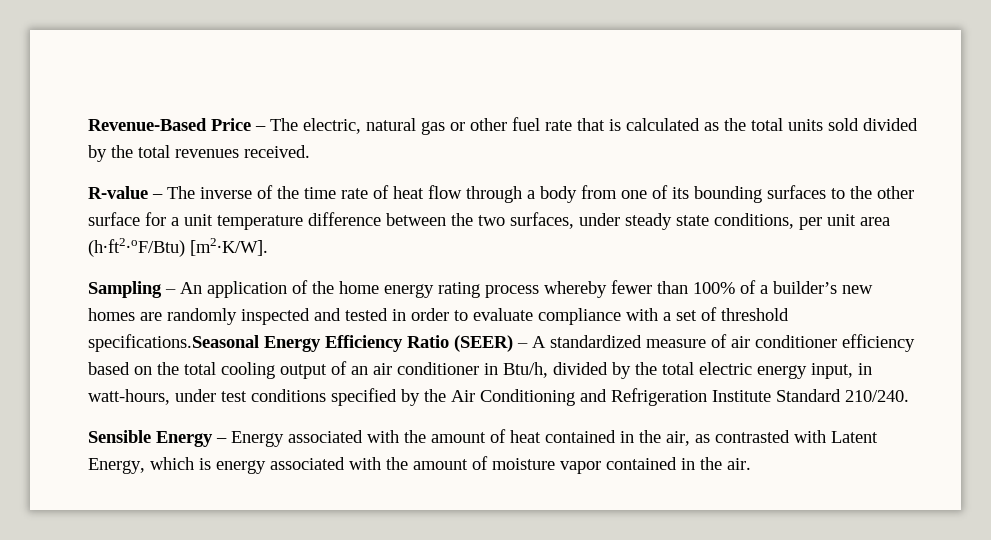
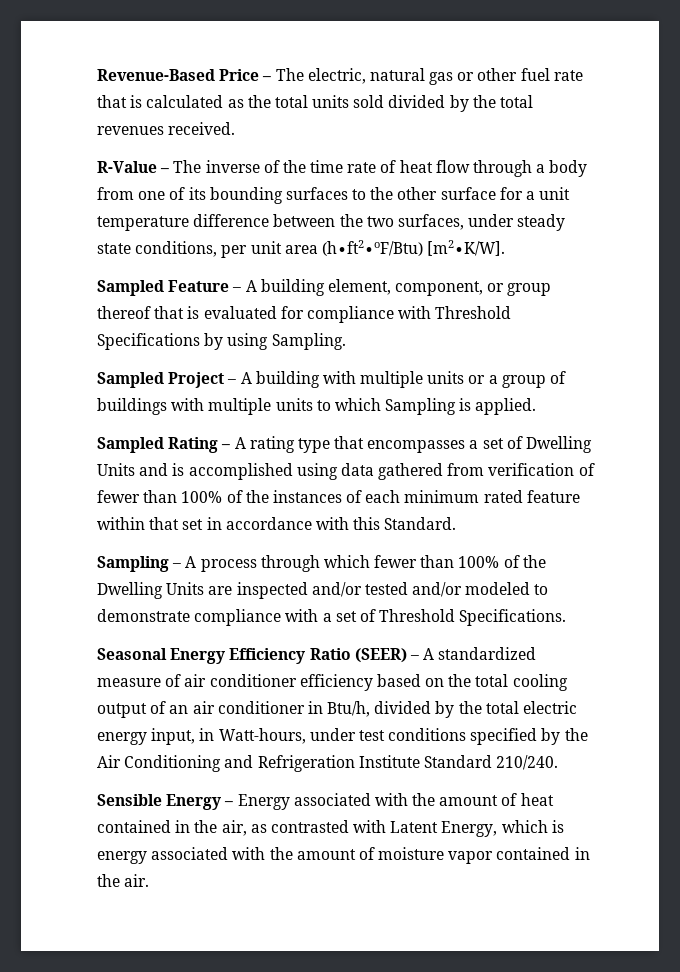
- R-value – The inverse of the time rate of heat flow through a body from one of its bounding surfaces to the other surface for a unit temperature difference between the two surfaces, under steady state conditions, per unit area (h∙ft2∙oF/Btu) [m2∙K/W].
+ R-Value – The inverse of the time rate of heat flow through a body from one of its bounding surfaces to the other surface for a unit temperature difference between the two surfaces, under steady state conditions, per unit area (h∙ft2∙oF/Btu) [m2∙K/W].
- Sampling – An application of the home energy rating process whereby fewer than 100% of a builder’s new homes are randomly inspected and tested in order to evaluate compliance with a set of threshold specifications.Seasonal Energy Efficiency Ratio (SEER) – A standardized measure of air conditioner efficiency based on the total cooling output of an air conditioner in Btu/h, divided by the total electric energy input, in watt-hours, under test conditions specified by the Air Conditioning and Refrigeration Institute Standard 210/240.
+ Sampled Feature – A building element, component, or group thereof that is evaluated for compliance with Threshold Specifications by using Sampling.
+ Sampled Project – A building with multiple units or a group of buildings with multiple units to which Sampling is applied.
+ Sampled Rating – A rating type that encompasses a set of Dwelling Units and is accomplished using data gathered from verification of fewer than 100% of the instances of each minimum rated feature within that set in accordance with this Standard.
+ Sampling – A process through which fewer than 100% of the Dwelling Units are inspected and/or tested and/or modeled to demonstrate compliance with a set of Threshold Specifications.
+ Seasonal Energy Efficiency Ratio (SEER) – A standardized measure of air conditioner efficiency based on the total cooling output of an air conditioner in Btu/h, divided by the total electric energy input, in Watt-hours, under test conditions specified by the Air Conditioning and Refrigeration Institute Standard 210/240.

